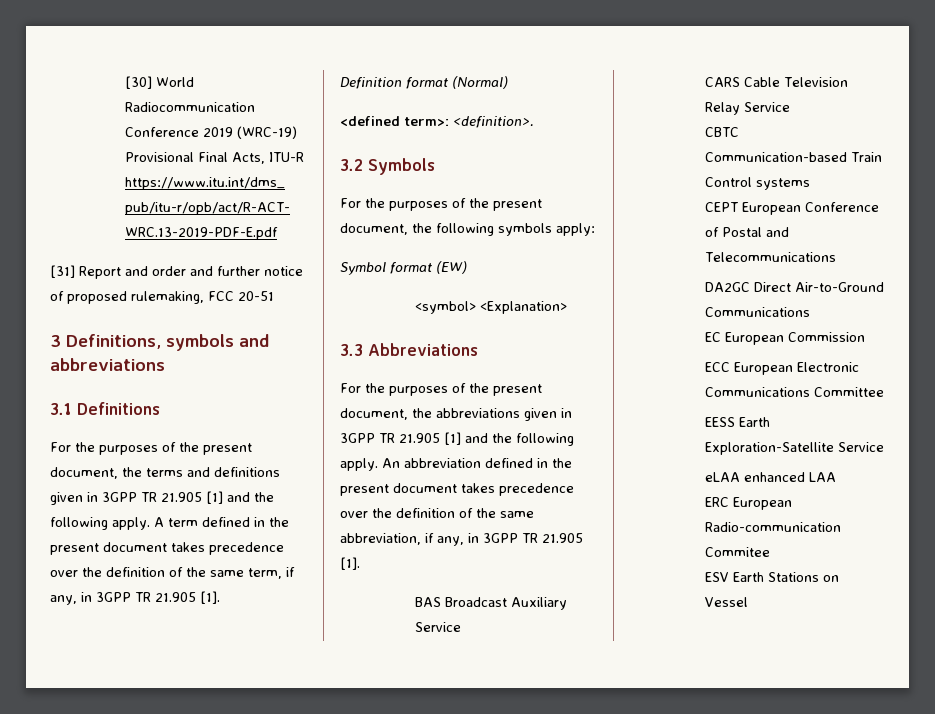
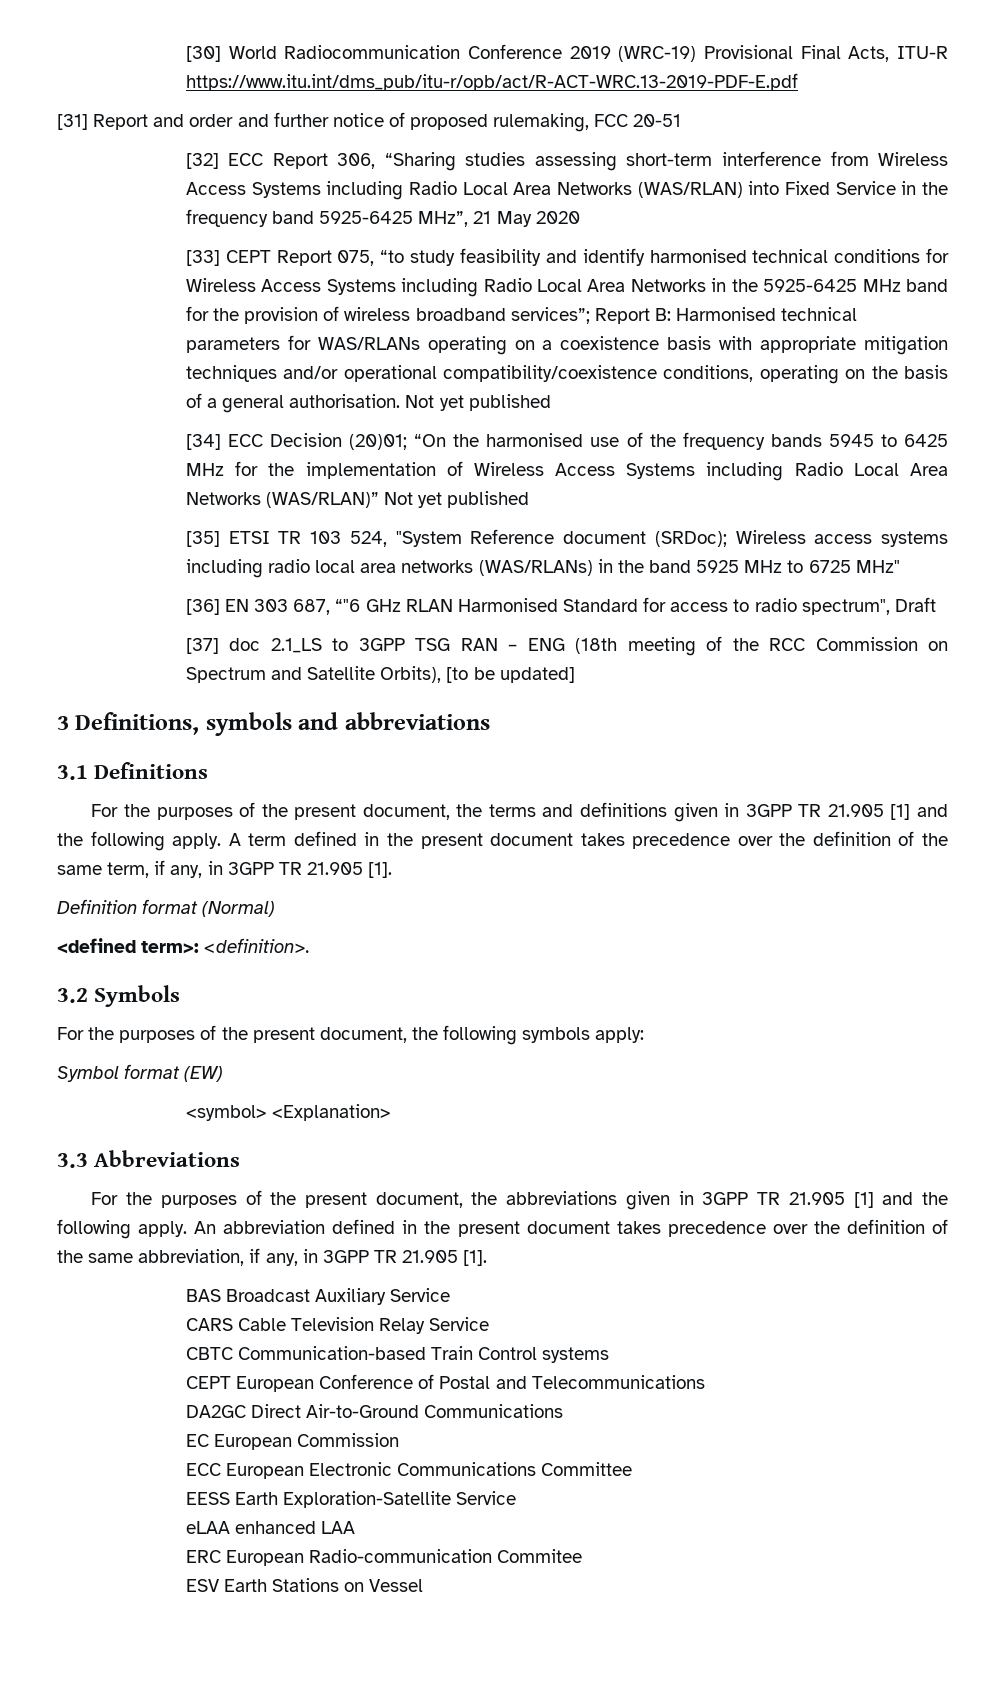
+ [32] ECC Report 306, “Sharing studies assessing short-term interference from Wireless Access Systems including Radio Local Area Networks (WAS/RLAN) into Fixed Service in the frequency band 5925-6425 MHz”, 21 May 2020
+ [33] CEPT Report 075, “to study feasibility and identify harmonised technical conditions for Wireless Access Systems including Radio Local Area Networks in the 5925-6425 MHz band for the provision of wireless broadband services”; Report B: Harmonised technical parameters for WAS/RLANs operating on a coexistence basis with appropriate mitigation techniques and/or operational compatibility/coexistence conditions, operating on the basis of a general authorisation. Not yet published
+ [34] ECC Decision (20)01; “On the harmonised use of the frequency bands 5945 to 6425 MHz for the implementation of Wireless Access Systems including Radio Local Area Networks (WAS/RLAN)” Not yet published
+ [35] ETSI TR 103 524, "System Reference document (SRDoc); Wireless access systems including radio local area networks (WAS/RLANs) in the band 5925 MHz to 6725 MHz"
+ [36] EN 303 687, “"6 GHz RLAN Harmonised Standard for access to radio spectrum", Draft
+ [37] doc 2.1_LS to 3GPP TSG RAN – ENG (18th meeting of the RCC Commission on Spectrum and Satellite Orbits), [to be updated]

